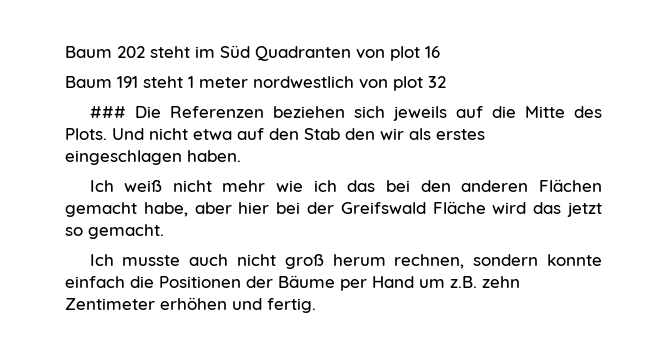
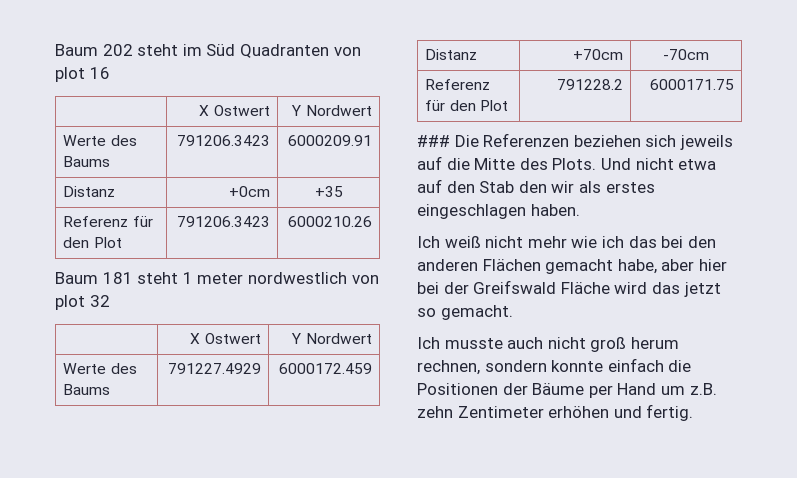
  Baum 202 steht im Süd Quadranten von plot 16
- Baum 191 steht 1 meter nordwestlich von plot 32
+ | X Ostwert | Y Nordwert
+ Werte des Baums | 791206.3423 | 6000209.91
+ Distanz | +0cm | +35
+ Referenz für den Plot | 791206.3423 | 6000210.26
+ Baum 181 steht 1 meter nordwestlich von plot 32
+ | X Ostwert | Y Nordwert
+ Werte des Baums | 791227.4929 | 6000172.459
+ Distanz | +70cm | -70cm
+ Referenz für den Plot | 791228.2 | 6000171.75

